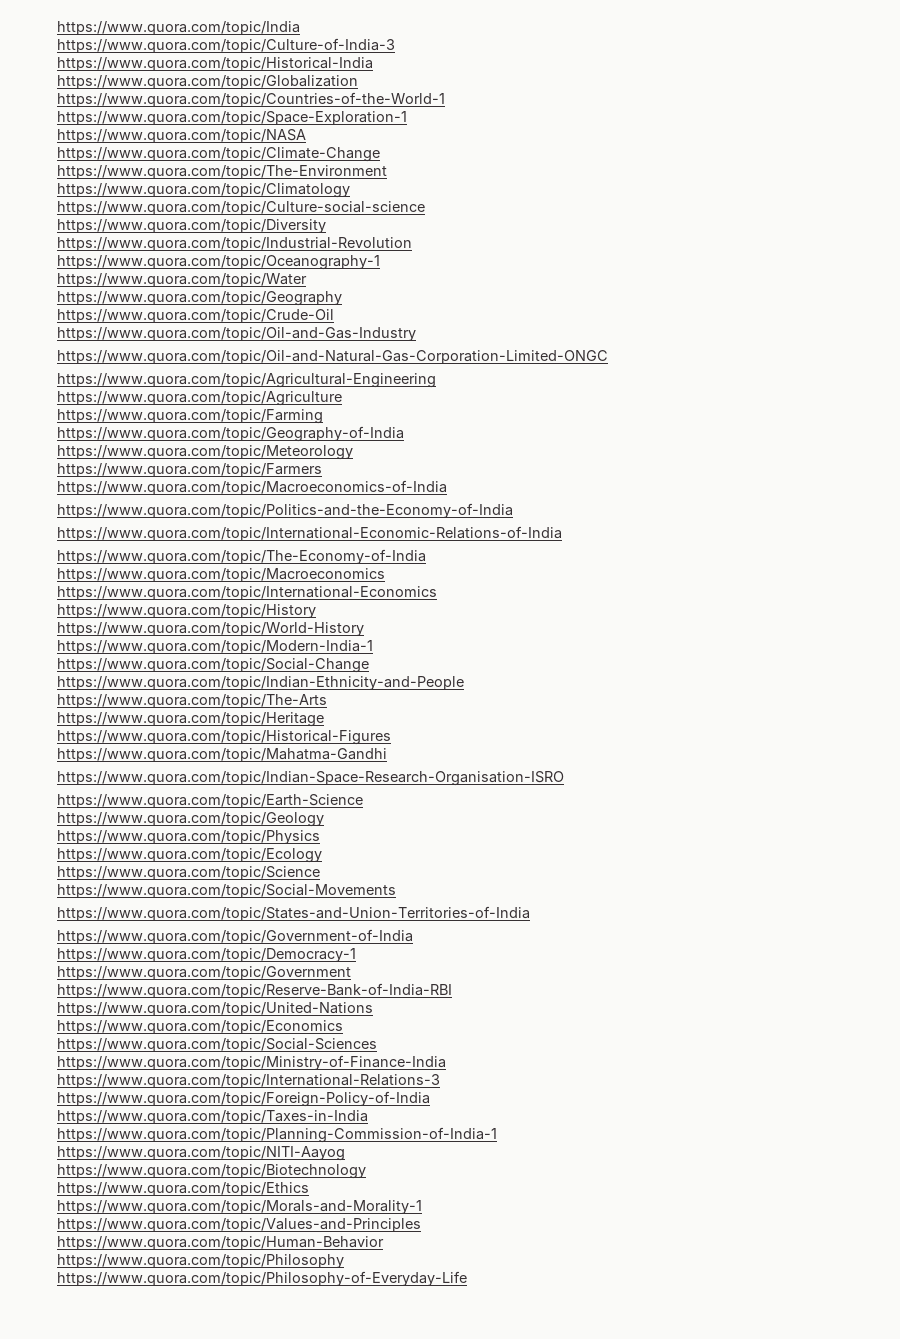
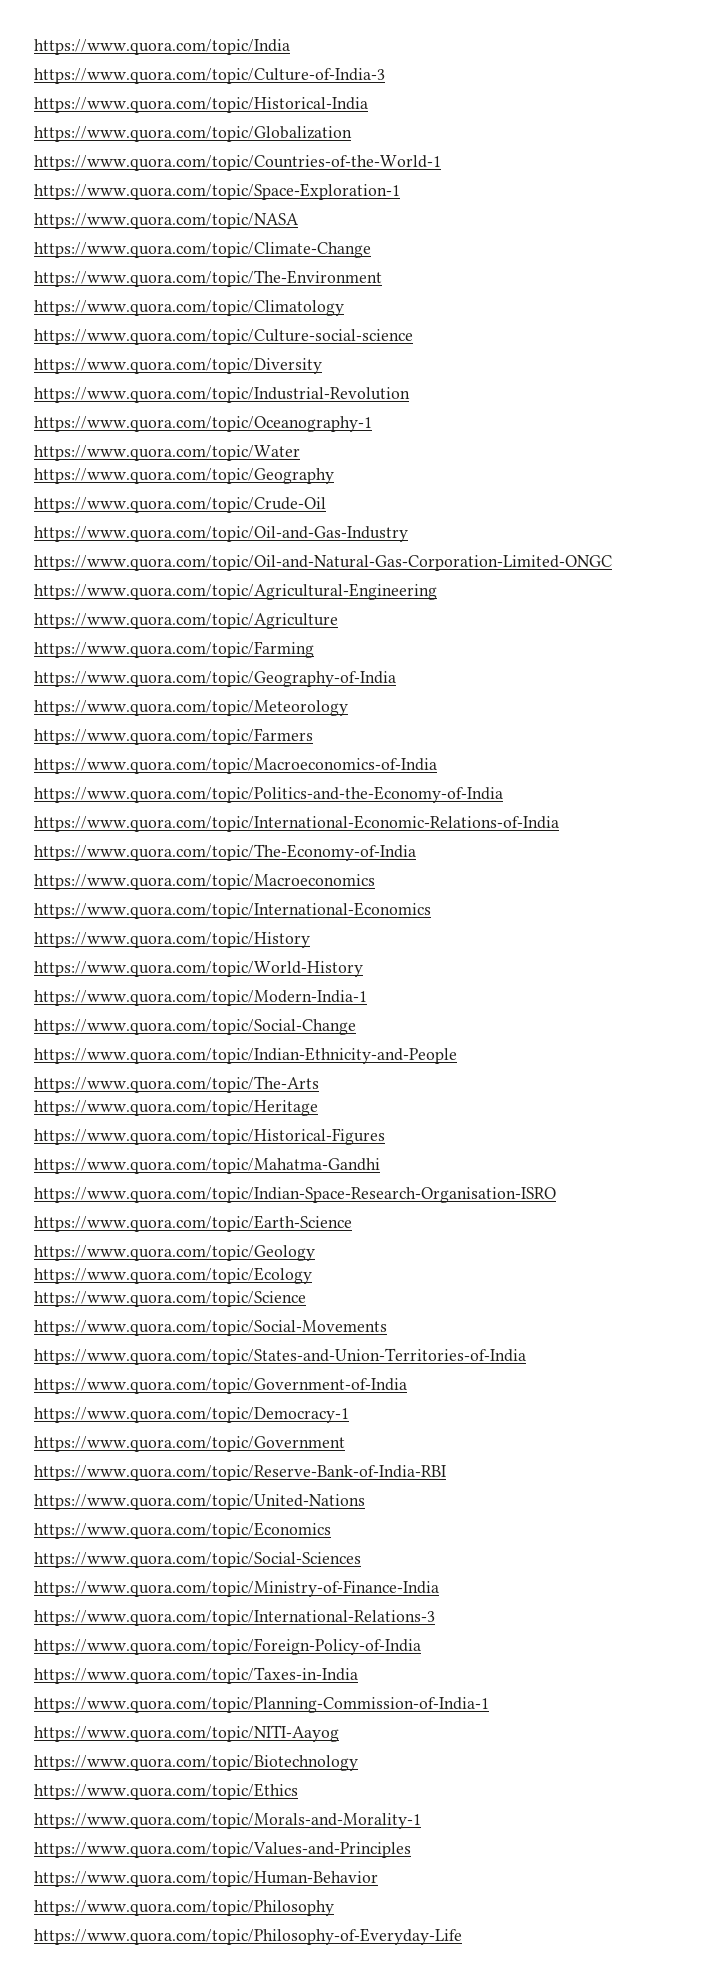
- https://www.quora.com/topic/Physics

